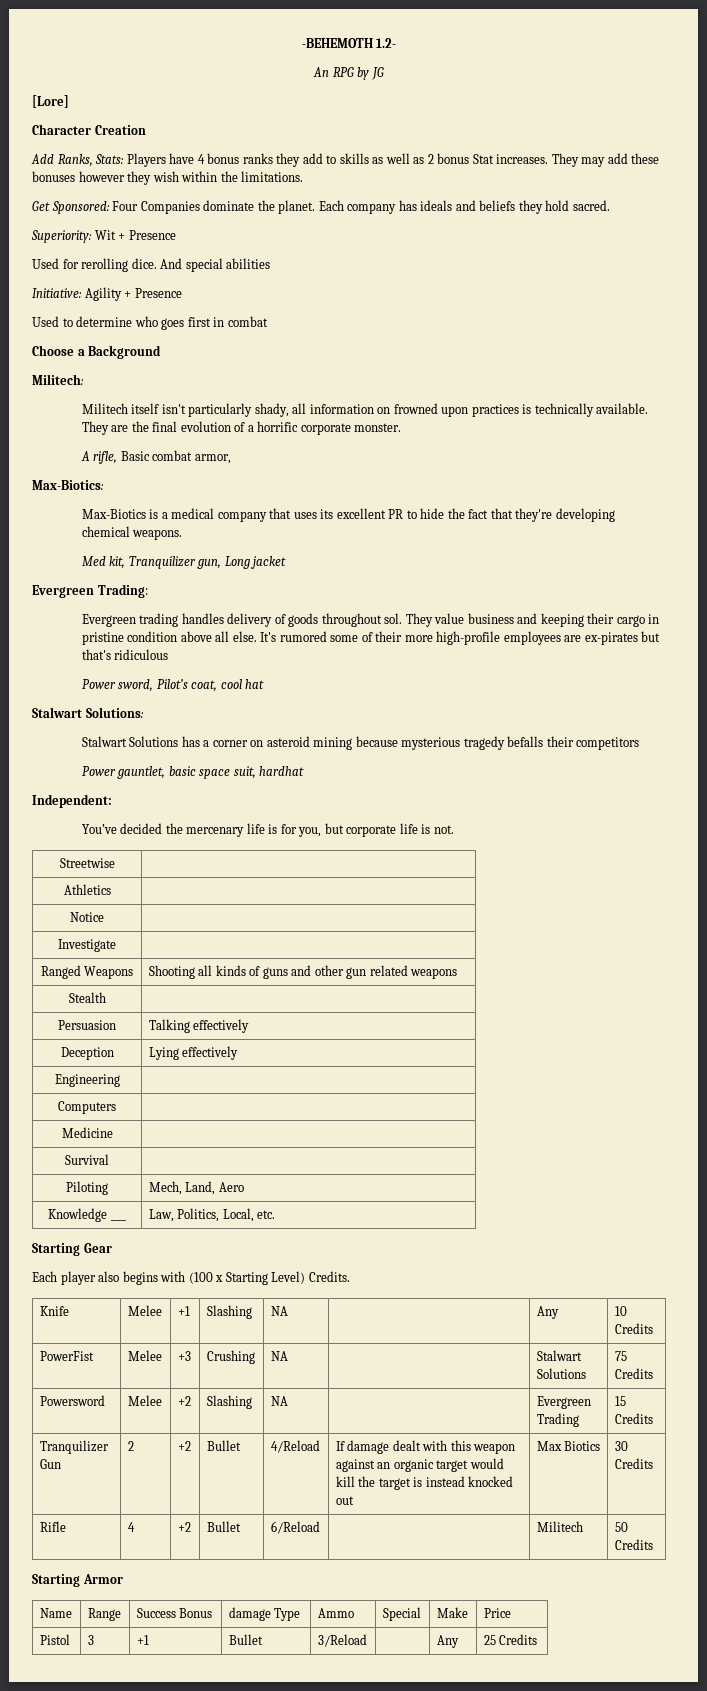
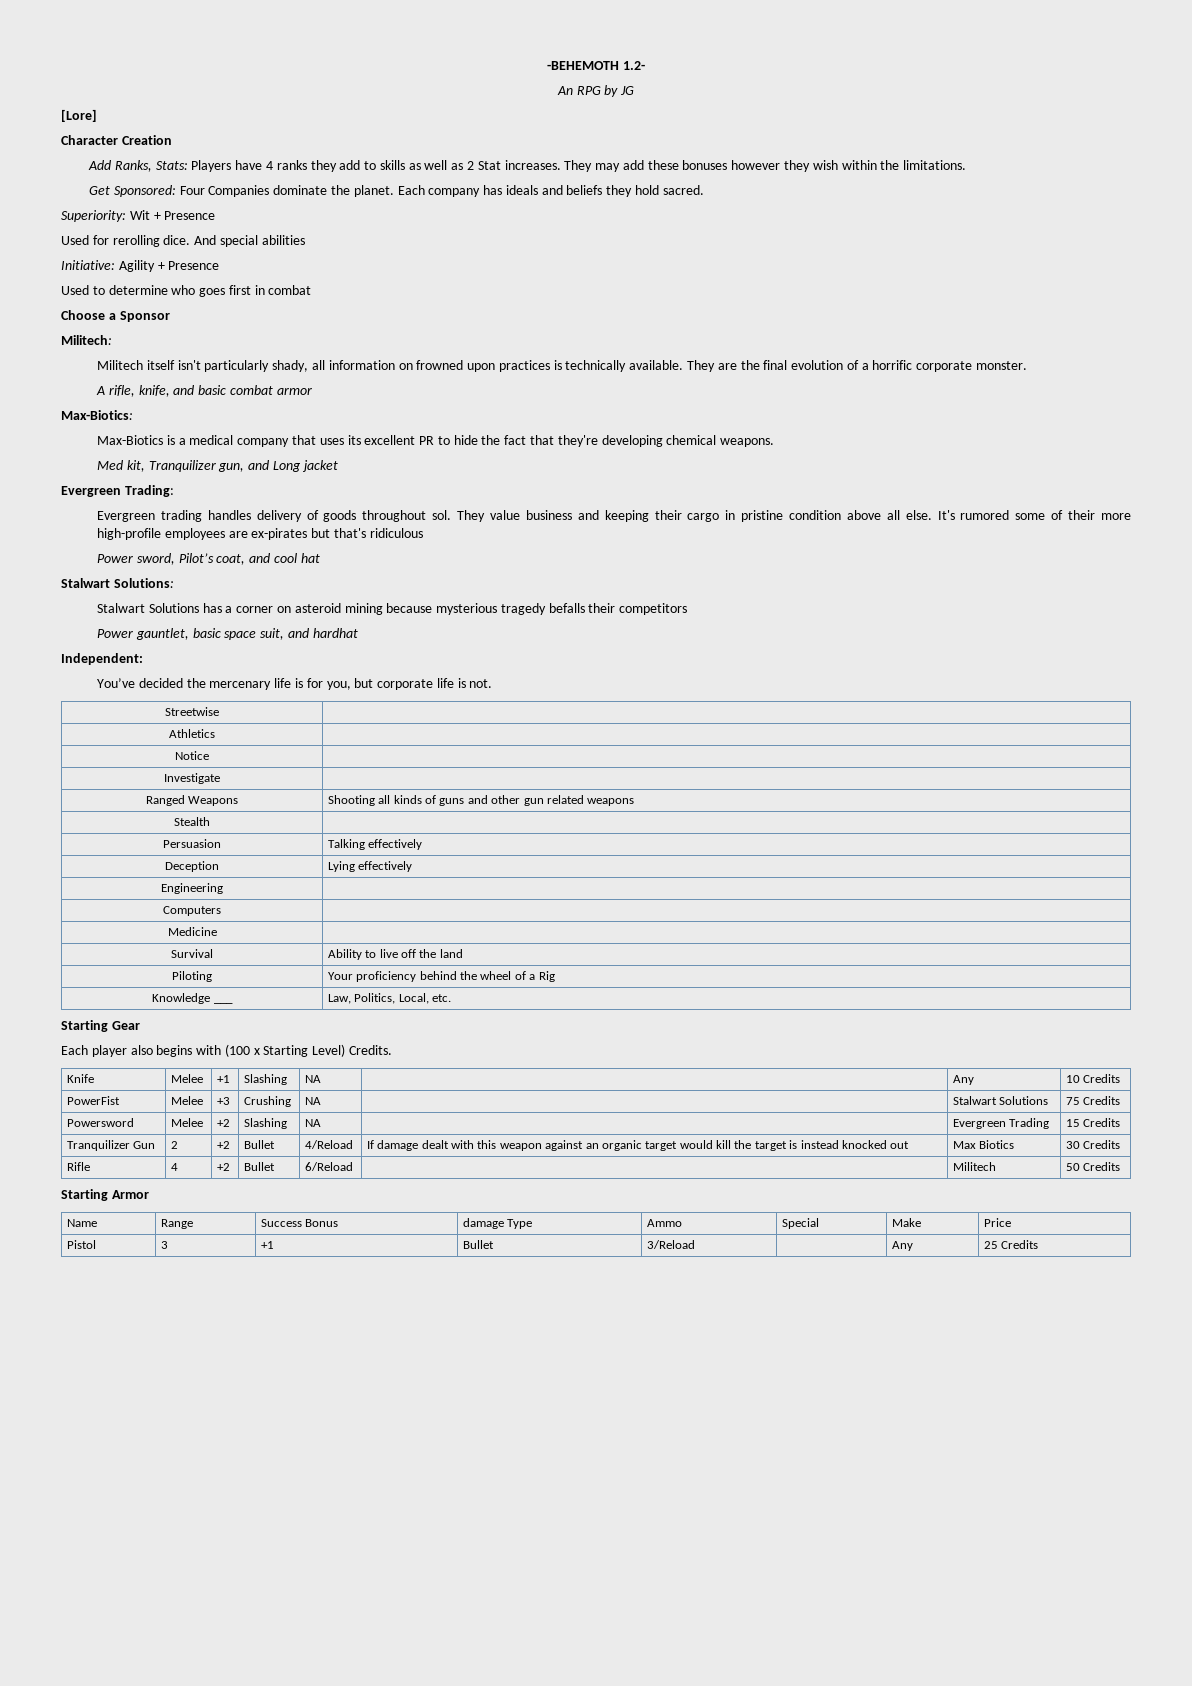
- Add Ranks, Stats: Players have 4 bonus ranks they add to skills as well as 2 bonus Stat increases.
+ Add Ranks, Stats: Players have 4 ranks they add to skills as well as 2 Stat increases.
- Choose a Background
+ Choose a Sponsor
- A rifle, Basic combat armor,
+ A rifle, knife, and basic combat armor
- Med kit, Tranquilizer gun, Long jacket
+ Med kit, Tranquilizer gun, and Long jacket
- Power sword, Pilot’s coat, cool hat
+ Power sword, Pilot’s coat, and cool hat
- Power gauntlet, basic space suit, hardhat
+ Power gauntlet, basic space suit, and hardhat
- Survival |
- Piloting | Mech, Land, Aero
+ Survival | Ability to live off the land
+ Piloting | Your proficiency behind the wheel of a Rig

